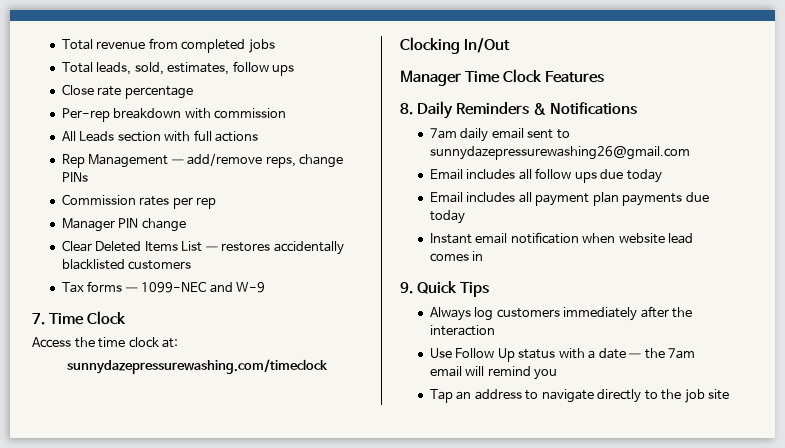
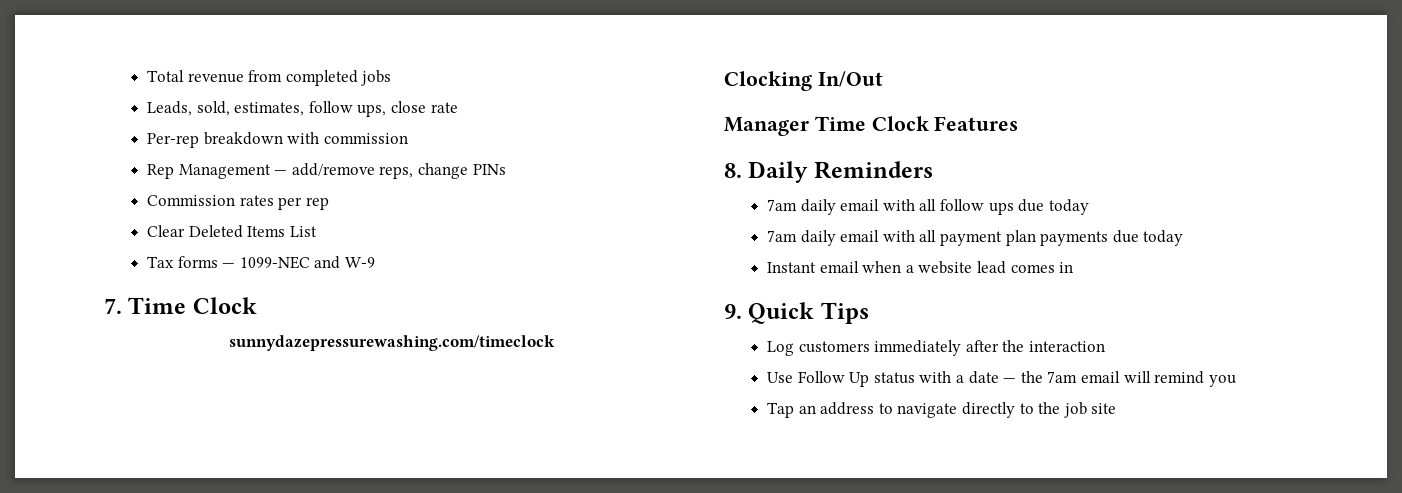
- Total leads, sold, estimates, follow ups
- Close rate percentage
+ Leads, sold, estimates, follow ups, close rate
- All Leads section with full actions
- Manager PIN change
- Clear Deleted Items List — restores accidentally blacklisted customers
+ Clear Deleted Items List
- Access the time clock at:
- 8. Daily Reminders & Notifications
- 7am daily email sent to sunnydazepressurewashing26@gmail.com
- Email includes all follow ups due today
+ 8. Daily Reminders
+ 7am daily email with all follow ups due today
- Email includes all payment plan payments due today
+ 7am daily email with all payment plan payments due today
- Instant email notification when website lead comes in
+ Instant email when a website lead comes in
- Always log customers immediately after the interaction
+ Log customers immediately after the interaction

